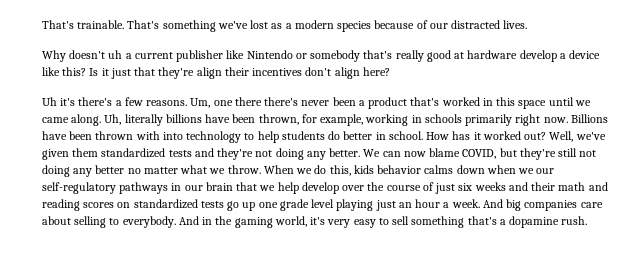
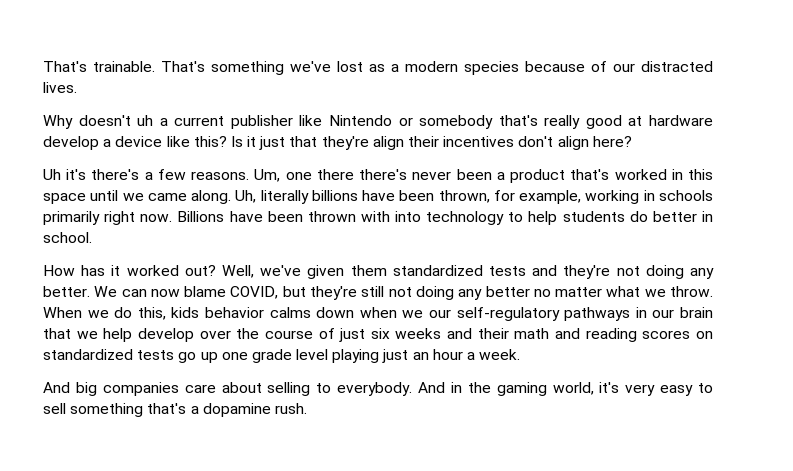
- Billions have been thrown with into technology to help students do better in school. How has it worked out?
+ Billions have been thrown with into technology to help students do better in school.
+ How has it worked out?
- When we do this, kids behavior calms down when we our self-regulatory pathways in our brain that we help develop over the course of just six weeks and their math and reading scores on standardized tests go up one grade level playing just an hour a week. And big companies care about selling to everybody.
+ When we do this, kids behavior calms down when we our self-regulatory pathways in our brain that we help develop over the course of just six weeks and their math and reading scores on standardized tests go up one grade level playing just an hour a week.
+ And big companies care about selling to everybody.

